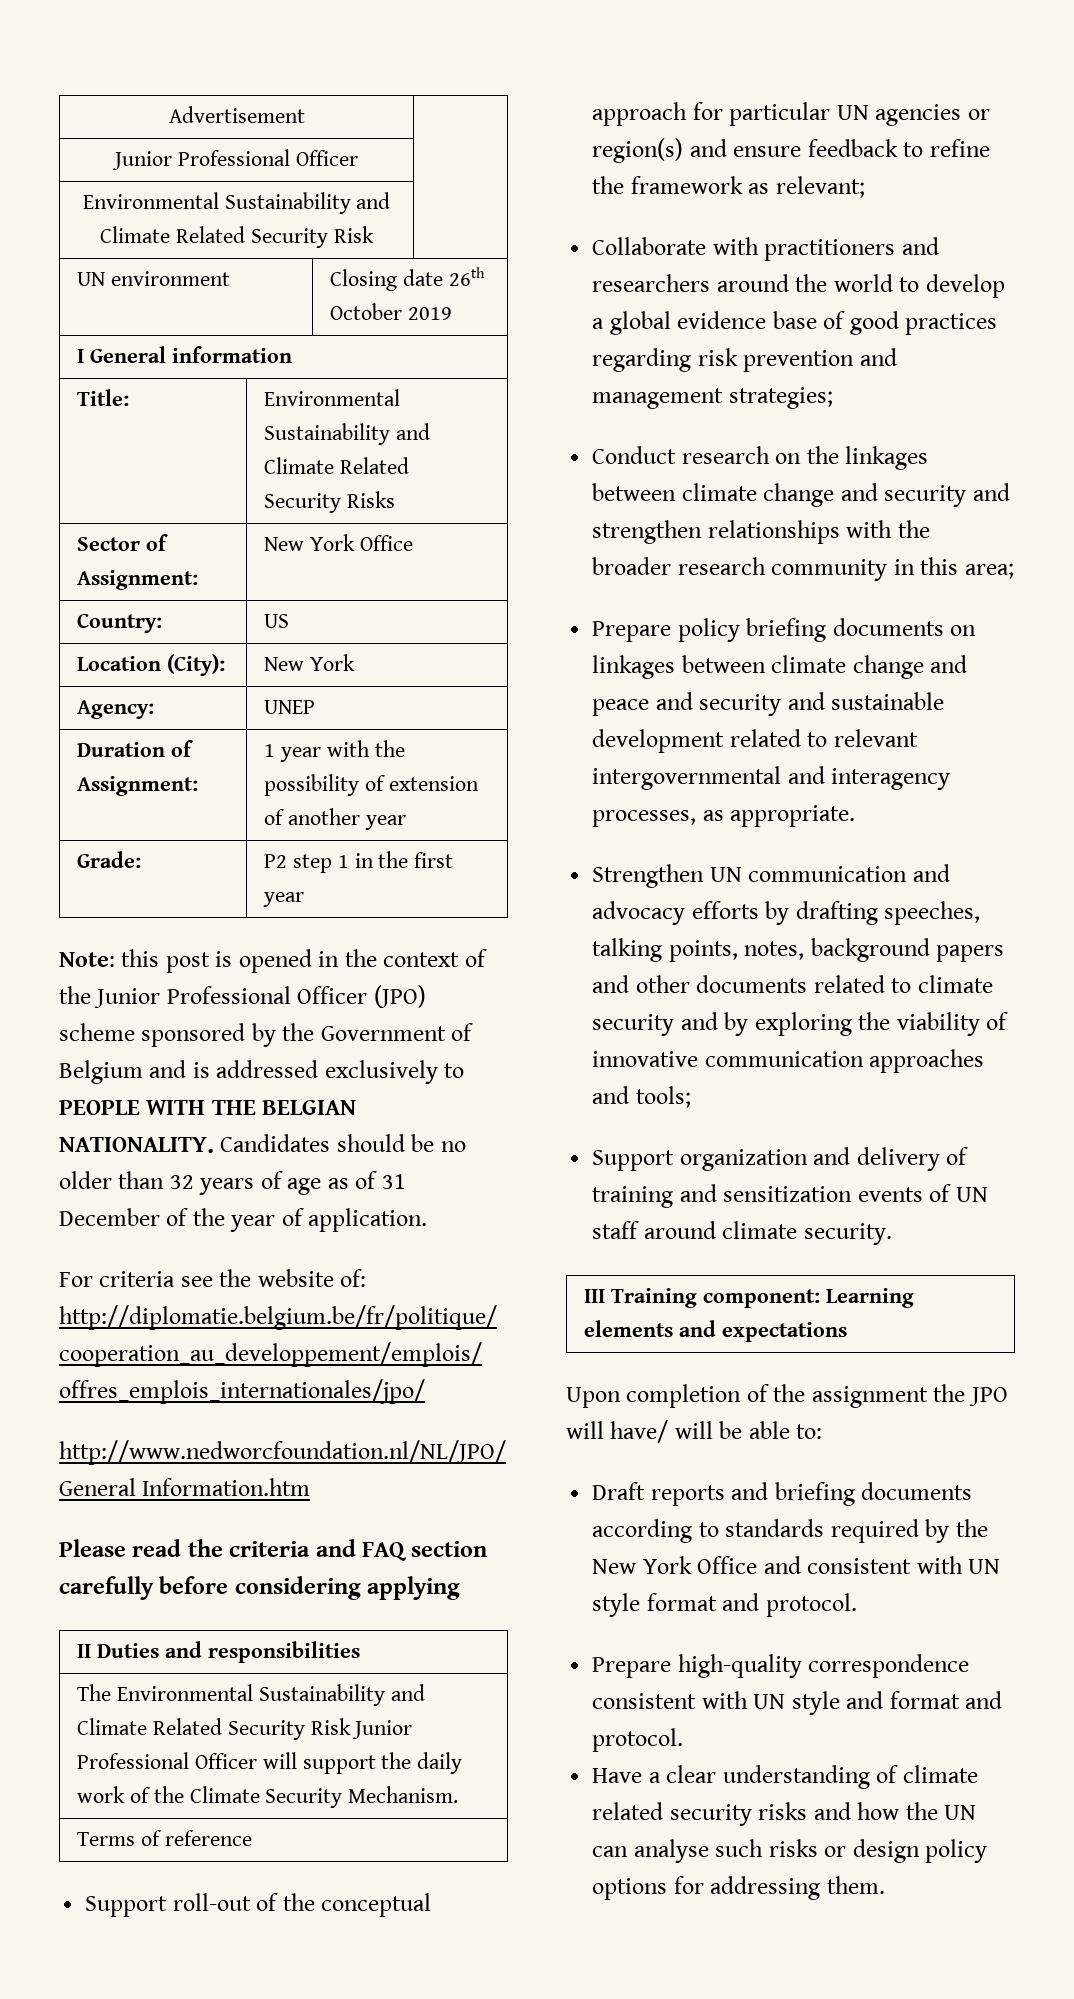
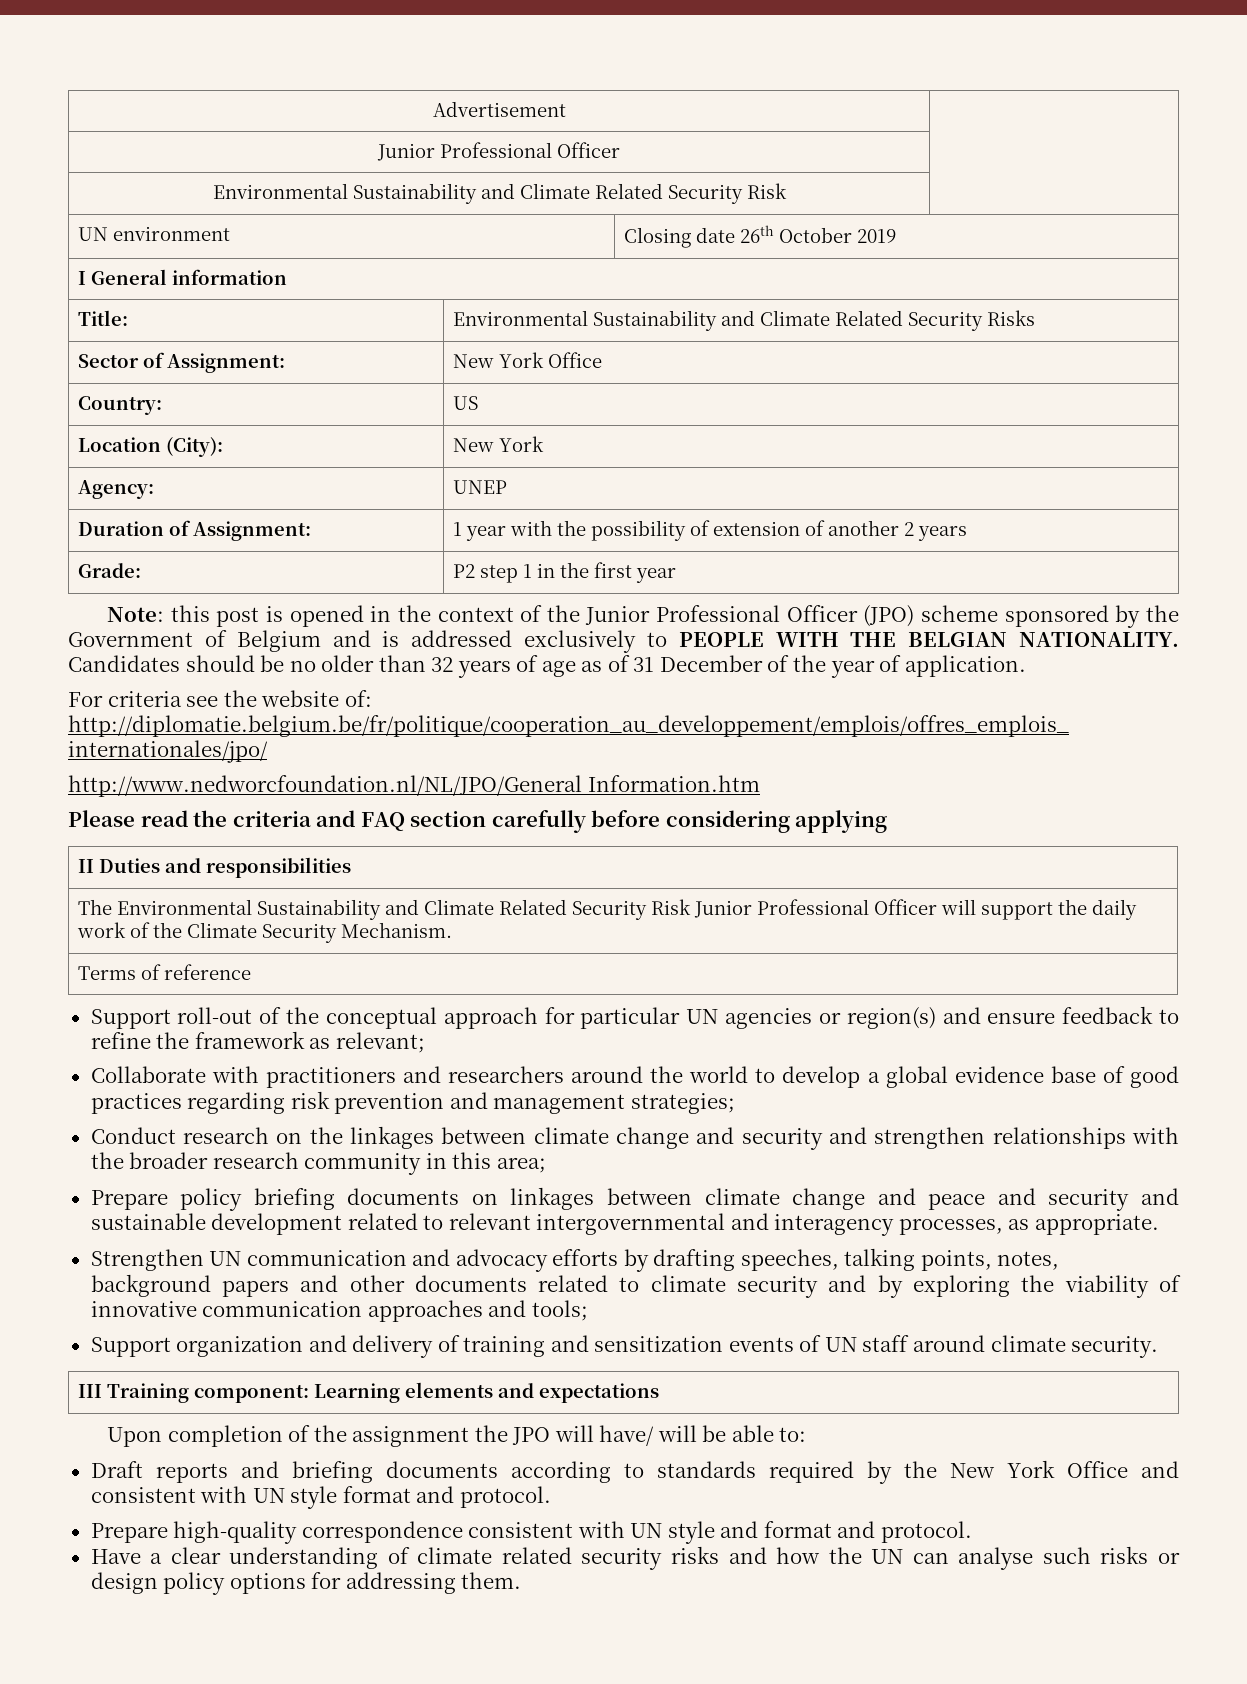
- Duration of Assignment: | 1 year with the possibility of extension of another year
+ Duration of Assignment: | 1 year with the possibility of extension of another 2 years

